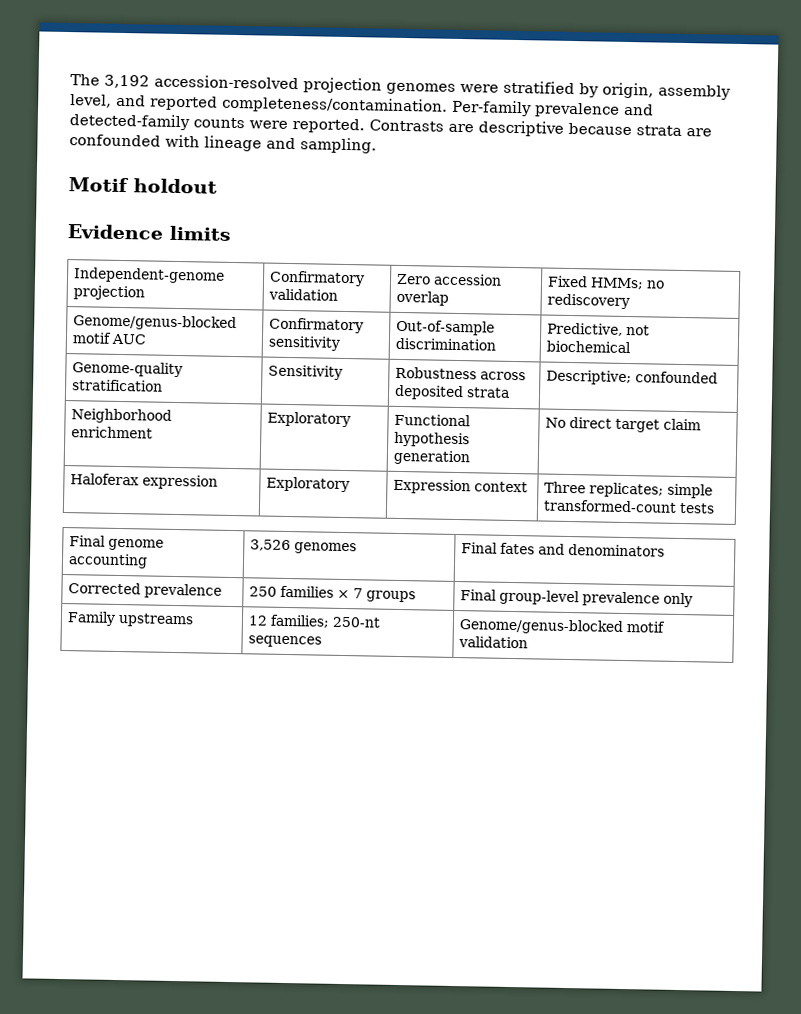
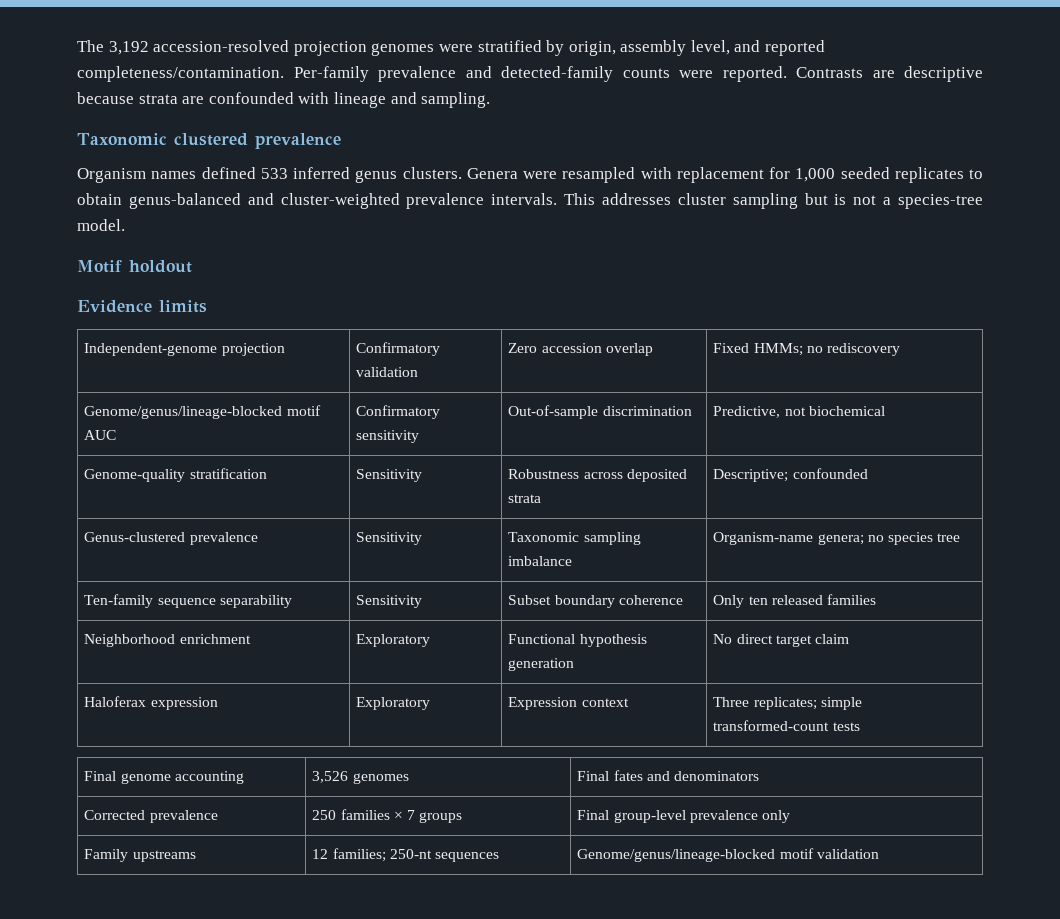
+ Taxonomic clustered prevalence
+ Organism names defined 533 inferred genus clusters. Genera were resampled with replacement for 1,000 seeded replicates to obtain genus-balanced and cluster-weighted prevalence intervals. This addresses cluster sampling but is not a species-tree model.
- Genome/genus-blocked motif AUC | Confirmatory sensitivity | Out-of-sample discrimination | Predictive, not biochemical
+ Genome/genus/lineage-blocked motif AUC | Confirmatory sensitivity | Out-of-sample discrimination | Predictive, not biochemical
+ Genus-clustered prevalence | Sensitivity | Taxonomic sampling imbalance | Organism-name genera; no species tree
+ Ten-family sequence separability | Sensitivity | Subset boundary coherence | Only ten released families
- Family upstreams | 12 families; 250-nt sequences | Genome/genus-blocked motif validation
+ Family upstreams | 12 families; 250-nt sequences | Genome/genus/lineage-blocked motif validation

